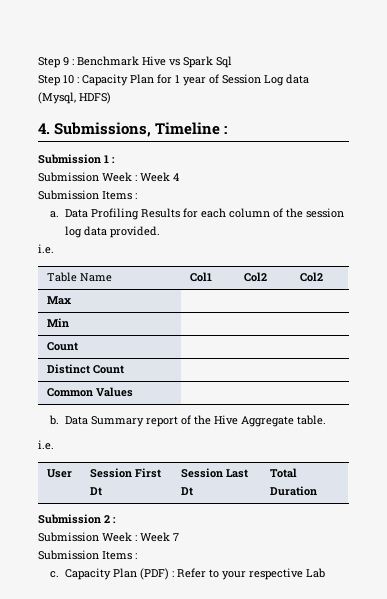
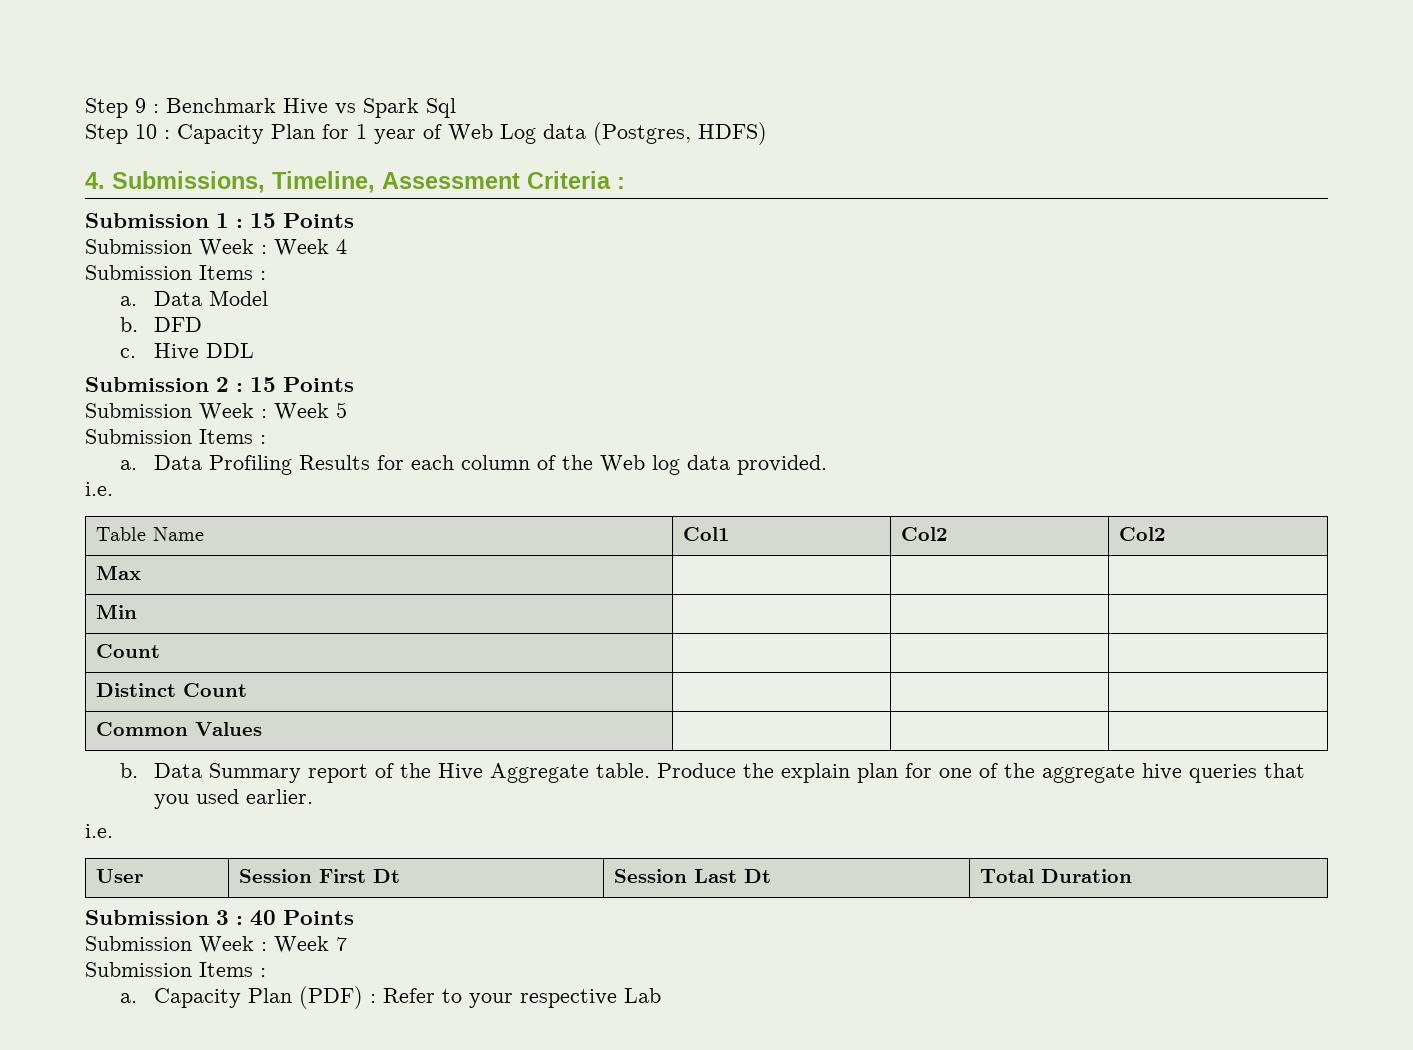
- Step 10 : Capacity Plan for 1 year of Session Log data (Mysql, HDFS)
+ Step 10 : Capacity Plan for 1 year of Web Log data (Postgres, HDFS)
- 4. Submissions, Timeline :
+ 4. Submissions, Timeline, Assessment Criteria :
- Submission 1 :
+ Submission 1 : 15 Points
+ a. Data Model
+ b. DFD
+ c. Hive DDL
+ Submission 2 : 15 Points
+ Submission Week : Week 5
+ Submission Items :
- Data Profiling Results for each column of the session log data provided.
+ Data Profiling Results for each column of the Web log data provided.
+ Produce the explain plan for one of the aggregate hive queries that you used earlier.
- Submission 2 :
+ Submission 3 : 40 Points
  Submission Week : Week 7
  Submission Items :
- c.
+ a.

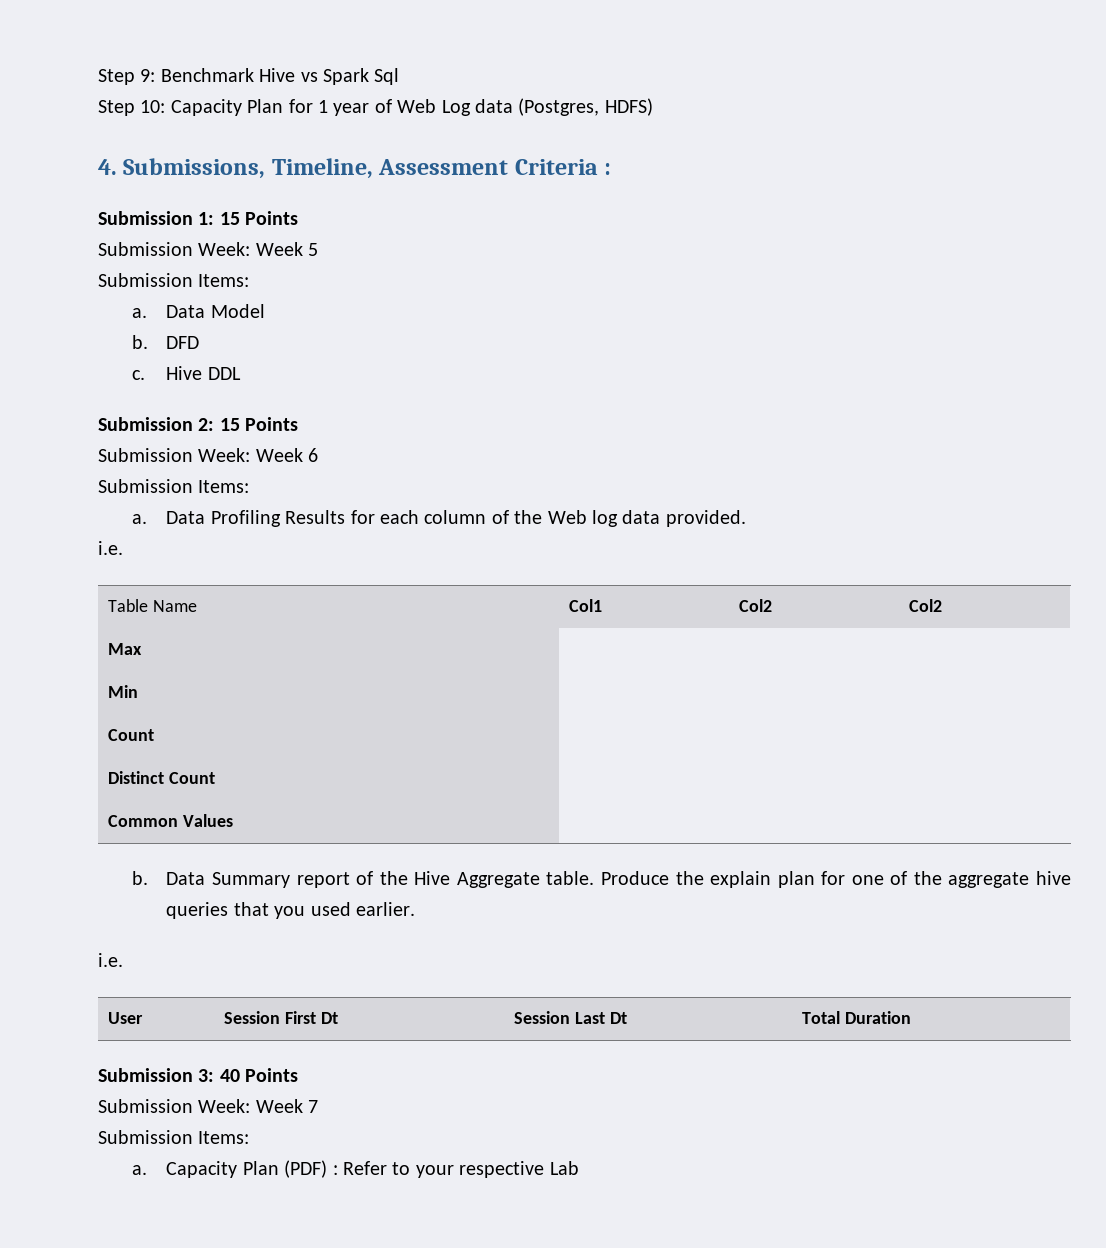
- Step 9 : Benchmark Hive vs Spark Sql
+ Step 9: Benchmark Hive vs Spark Sql
- Step 10 : Capacity Plan for 1 year of Web Log data (Postgres, HDFS)
+ Step 10: Capacity Plan for 1 year of Web Log data (Postgres, HDFS)
- Submission 1 : 15 Points
- Submission Week : Week 4
- Submission Items :
+ Submission 1: 15 Points
+ Submission Week: Week 5
+ Submission Items:
- Submission 2 : 15 Points
- Submission Week : Week 5
- Submission Items :
+ Submission 2: 15 Points
+ Submission Week: Week 6
+ Submission Items:
- Submission 3 : 40 Points
+ Submission 3: 40 Points
- Submission Week : Week 7
- Submission Items :
+ Submission Week: Week 7
+ Submission Items:

